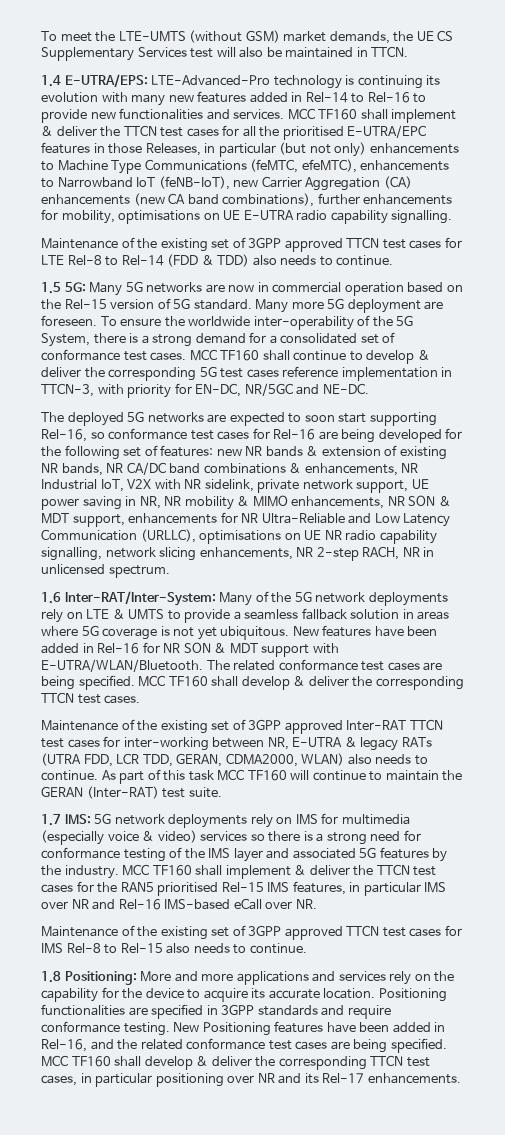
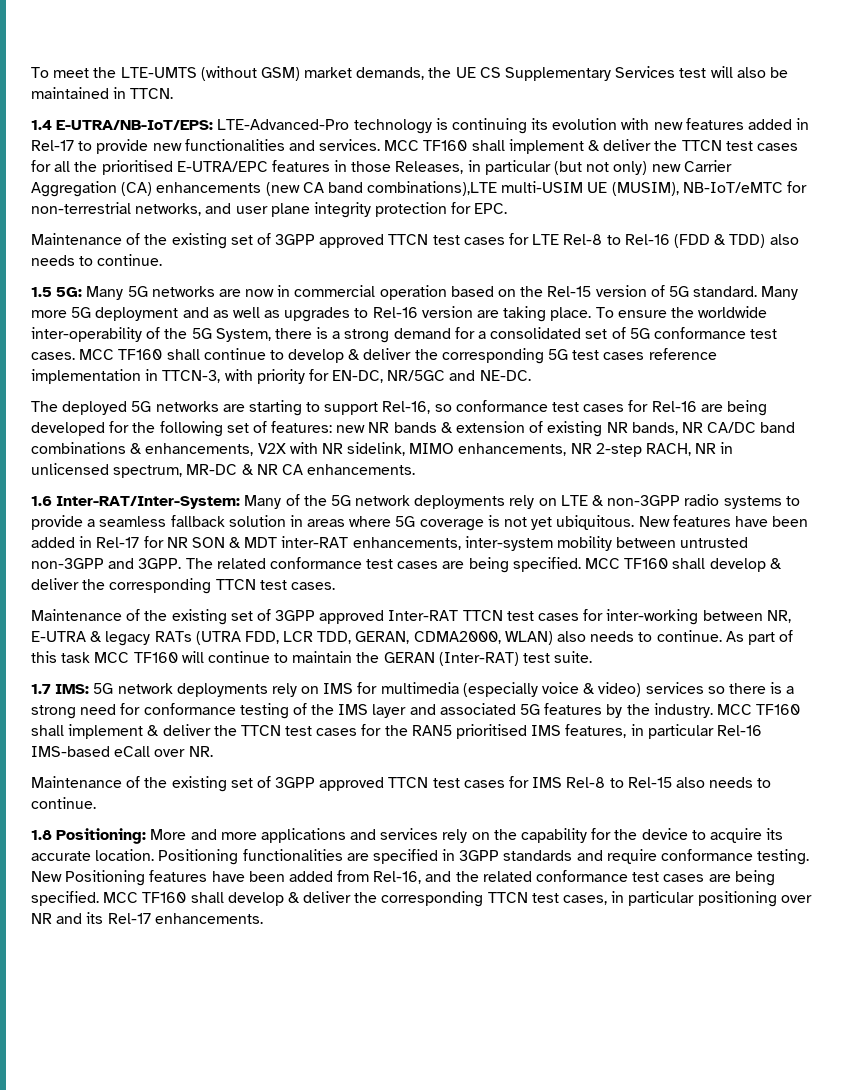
- 1.4 E-UTRA/EPS: LTE-Advanced-Pro technology is continuing its evolution with many new features added in Rel-14 to Rel-16 to provide new functionalities and services.
+ 1.4 E-UTRA/NB-IoT/EPS: LTE-Advanced-Pro technology is continuing its evolution with new features added in Rel-17 to provide new functionalities and services.
- MCC TF160 shall implement & deliver the TTCN test cases for all the prioritised E-UTRA/EPC features in those Releases, in particular (but not only) enhancements to Machine Type Communications (feMTC, efeMTC), enhancements to Narrowband IoT (feNB-IoT), new Carrier Aggregation (CA) enhancements (new CA band combinations), further enhancements for mobility, optimisations on UE E-UTRA radio capability signalling.
+ MCC TF160 shall implement & deliver the TTCN test cases for all the prioritised E-UTRA/EPC features in those Releases, in particular (but not only) new Carrier Aggregation (CA) enhancements (new CA band combinations),LTE multi-USIM UE (MUSIM), NB-IoT/eMTC for non-terrestrial networks, and user plane integrity protection for EPC.
- Maintenance of the existing set of 3GPP approved TTCN test cases for LTE Rel-8 to Rel-14 (FDD & TDD) also needs to continue.
+ Maintenance of the existing set of 3GPP approved TTCN test cases for LTE Rel-8 to Rel-16 (FDD & TDD) also needs to continue.
- Many more 5G deployment are foreseen.
+ Many more 5G deployment and as well as upgrades to Rel-16 version are taking place.
- To ensure the worldwide inter-operability of the 5G System, there is a strong demand for a consolidated set of conformance test cases.
+ To ensure the worldwide inter-operability of the 5G System, there is a strong demand for a consolidated set of 5G conformance test cases.
- The deployed 5G networks are expected to soon start supporting Rel-16, so conformance test cases for Rel-16 are being developed for the following set of features: new NR bands & extension of existing NR bands, NR CA/DC band combinations & enhancements, NR Industrial IoT, V2X with NR sidelink, private network support, UE power saving in NR, NR mobility & MIMO enhancements, NR SON & MDT support, enhancements for NR Ultra-Reliable and Low Latency Communication (URLLC), optimisations on UE NR radio capability signalling, network slicing enhancements, NR 2-step RACH, NR in unlicensed spectrum.
+ The deployed 5G networks are starting to support Rel-16, so conformance test cases for Rel-16 are being developed for the following set of features: new NR bands & extension of existing NR bands, NR CA/DC band combinations & enhancements, V2X with NR sidelink, MIMO enhancements, NR 2-step RACH, NR in unlicensed spectrum, MR-DC & NR CA enhancements.
- 1.6 Inter-RAT/Inter-System: Many of the 5G network deployments rely on LTE & UMTS to provide a seamless fallback solution in areas where 5G coverage is not yet ubiquitous.
+ 1.6 Inter-RAT/Inter-System: Many of the 5G network deployments rely on LTE & non-3GPP radio systems to provide a seamless fallback solution in areas where 5G coverage is not yet ubiquitous.
- New features have been added in Rel-16 for NR SON & MDT support with E-UTRA/WLAN/Bluetooth.
+ New features have been added in Rel-17 for NR SON & MDT inter-RAT enhancements, inter-system mobility between untrusted non-3GPP and 3GPP.
- MCC TF160 shall implement & deliver the TTCN test cases for the RAN5 prioritised Rel-15 IMS features, in particular IMS over NR and Rel-16 IMS-based eCall over NR.
+ MCC TF160 shall implement & deliver the TTCN test cases for the RAN5 prioritised IMS features, in particular Rel-16 IMS-based eCall over NR.
- New Positioning features have been added in Rel-16, and the related conformance test cases are being specified.
+ New Positioning features have been added from Rel-16, and the related conformance test cases are being specified.

